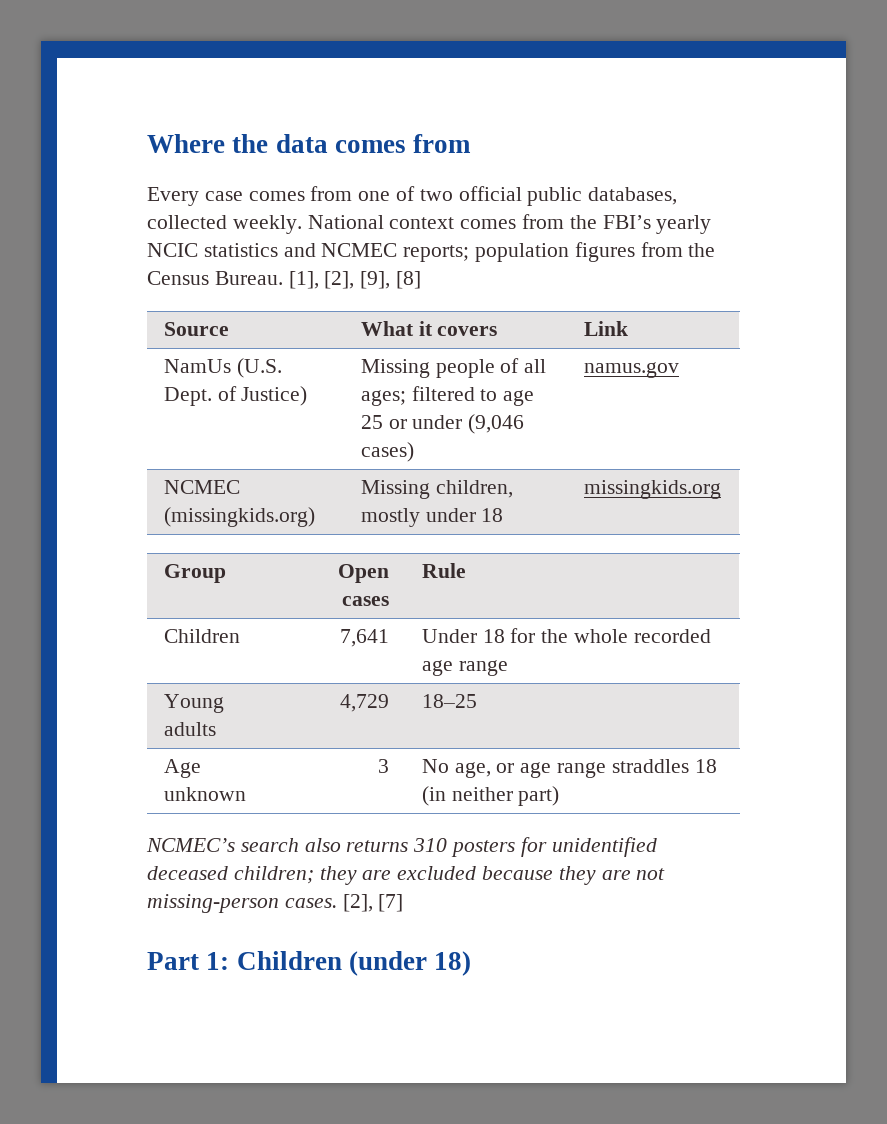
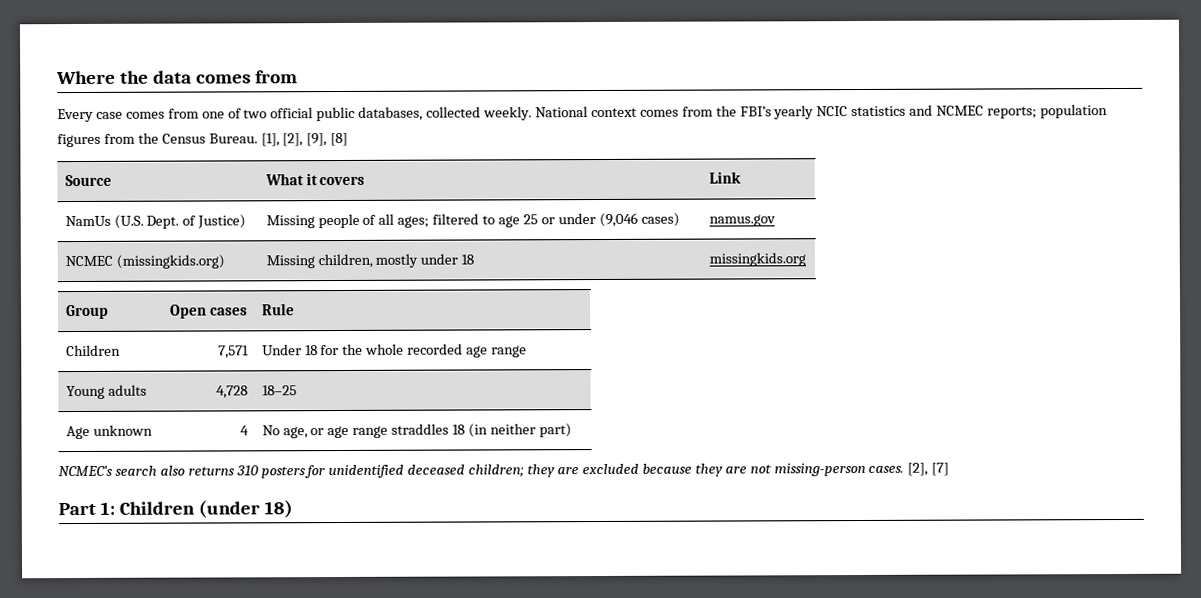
- Children | 7,641 | Under 18 for the whole recorded age range
+ Children | 7,571 | Under 18 for the whole recorded age range
- Young adults | 4,729 | 18–25
+ Young adults | 4,728 | 18–25
- Age unknown | 3 | No age, or age range straddles 18 (in neither part)
+ Age unknown | 4 | No age, or age range straddles 18 (in neither part)

